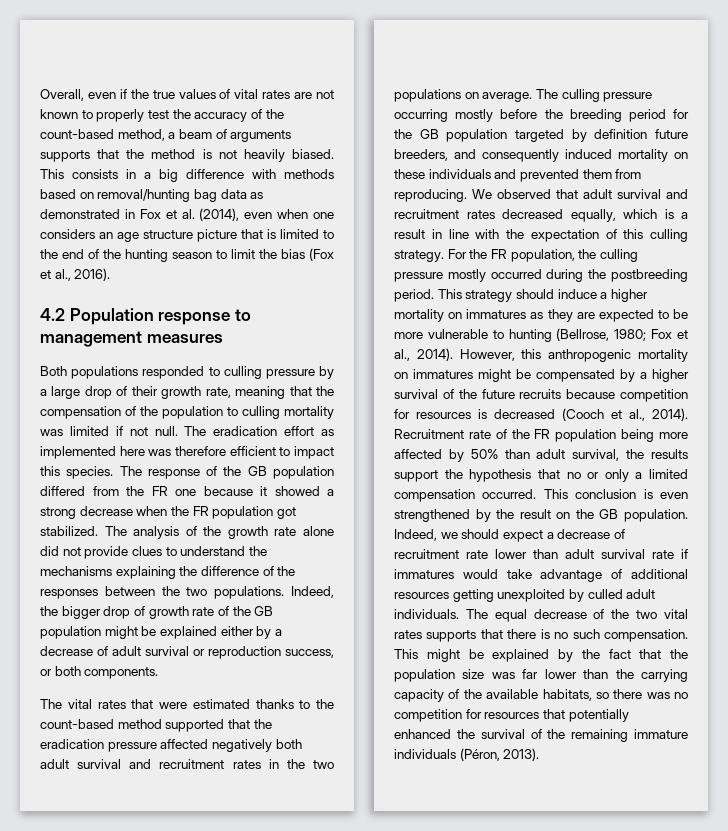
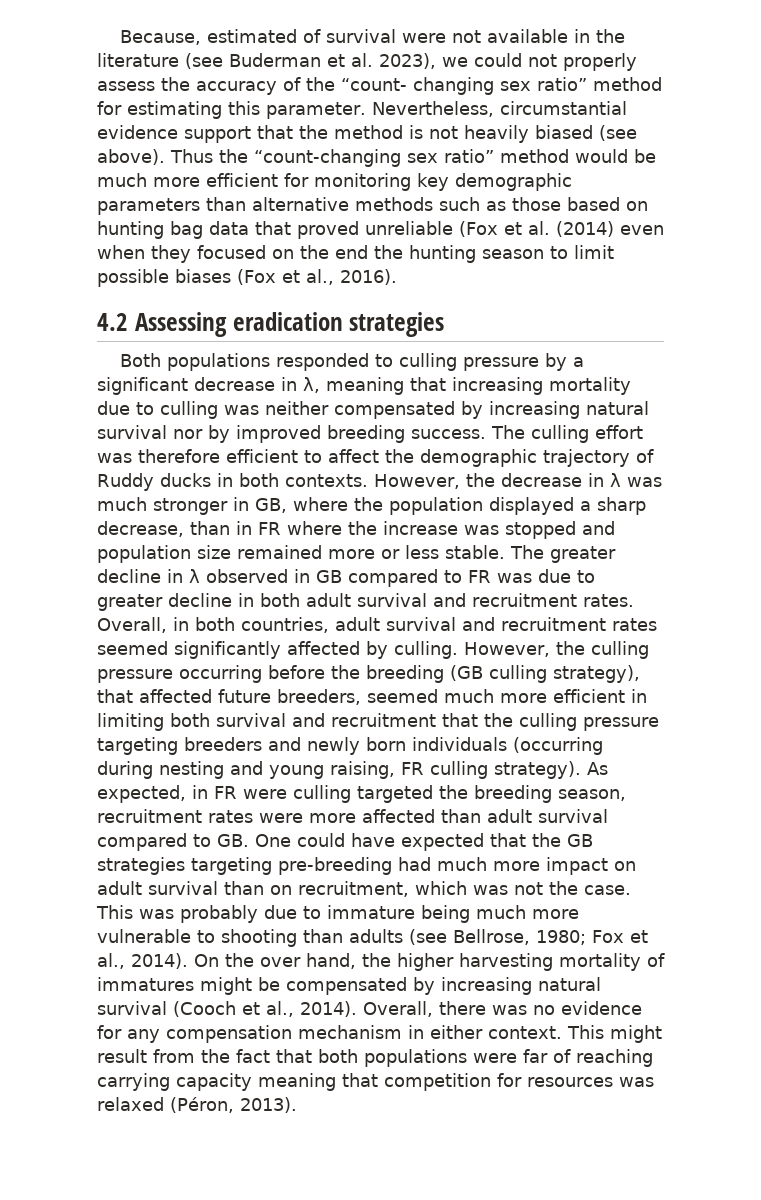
- Overall, even if the true values of vital rates are not known to properly test the accuracy of the count-based method, a beam of arguments supports that the method is not heavily biased. This consists in a big difference with methods based on removal/hunting bag data as demonstrated in Fox et al. (2014), even when one considers an age structure picture that is limited to the end of the hunting season to limit the bias (Fox et al., 2016).
+ Because, estimated of survival were not available in the literature (see Buderman et al. 2023), we could not properly assess the accuracy of the “count- changing sex ratio” method for estimating this parameter. Nevertheless, circumstantial evidence support that the method is not heavily biased (see above). Thus the “count-changing sex ratio” method would be much more efficient for monitoring key demographic parameters than alternative methods such as those based on hunting bag data that proved unreliable (Fox et al. (2014) even when they focused on the end the hunting season to limit possible biases (Fox et al., 2016).
- 4.2 Population response to management measures
+ 4.2 Assessing eradication strategies
- Both populations responded to culling pressure by a large drop of their growth rate, meaning that the compensation of the population to culling mortality was limited if not null. The eradication effort as implemented here was therefore efficient to impact this species. The response of the GB population differed from the FR one because it showed a strong decrease when the FR population got stabilized. The analysis of the growth rate alone did not provide clues to understand the mechanisms explaining the difference of the responses between the two populations. Indeed, the bigger drop of growth rate of the GB population might be explained either by a decrease of adult survival or reproduction success, or both components.
- The vital rates that were estimated thanks to the count-based method supported that the eradication pressure affected negatively both adult survival and recruitment rates in the two populations on average. The culling pressure occurring mostly before the breeding period for the GB population targeted by definition future breeders, and consequently induced mortality on these individuals and prevented them from reproducing. We observed that adult survival and recruitment rates decreased equally, which is a result in line with the expectation of this culling strategy. For the FR population, the culling pressure mostly occurred during the postbreeding period. This strategy should induce a higher mortality on immatures as they are expected to be more vulnerable to hunting (Bellrose, 1980; Fox et al., 2014).
+ Both populations responded to culling pressure by a significant decrease in λ, meaning that increasing mortality due to culling was neither compensated by increasing natural survival nor by improved breeding success. The culling effort was therefore efficient to affect the demographic trajectory of Ruddy ducks in both contexts. However, the decrease in λ was much stronger in GB, where the population displayed a sharp decrease, than in FR where the increase was stopped and population size remained more or less stable. The greater decline in λ observed in GB compared to FR was due to greater decline in both adult survival and recruitment rates. Overall, in both countries, adult survival and recruitment rates seemed significantly affected by culling. However, the culling pressure occurring before the breeding (GB culling strategy), that affected future breeders, seemed much more efficient in limiting both survival and recruitment that the culling pressure targeting breeders and newly born individuals (occurring during nesting and young raising, FR culling strategy). As expected, in FR were culling targeted the breeding season, recruitment rates were more affected than adult survival compared to GB. One could have expected that the GB strategies targeting pre-breeding had much more impact on adult survival than on recruitment, which was not the case. This was probably due to immature being much more vulnerable to shooting than adults (see Bellrose, 1980; Fox et al., 2014).
- However, this anthropogenic mortality on immatures might be compensated by a higher survival of the future recruits because competition for resources is decreased (Cooch et al., 2014). Recruitment rate of the FR population being more affected by 50% than adult survival, the results support the hypothesis that no or only a limited compensation occurred. This conclusion is even strengthened by the result on the GB population. Indeed, we should expect a decrease of recruitment rate lower than adult survival rate if immatures would take advantage of additional resources getting unexploited by culled adult individuals. The equal decrease of the two vital rates supports that there is no such compensation. This might be explained by the fact that the population size was far lower than the carrying capacity of the available habitats, so there was no competition for resources that potentially enhanced the survival of the remaining immature individuals (Péron, 2013).
+ On the over hand, the higher harvesting mortality of immatures might be compensated by increasing natural survival (Cooch et al., 2014). Overall, there was no evidence for any compensation mechanism in either context. This might result from the fact that both populations were far of reaching carrying capacity meaning that competition for resources was relaxed (Péron, 2013).

